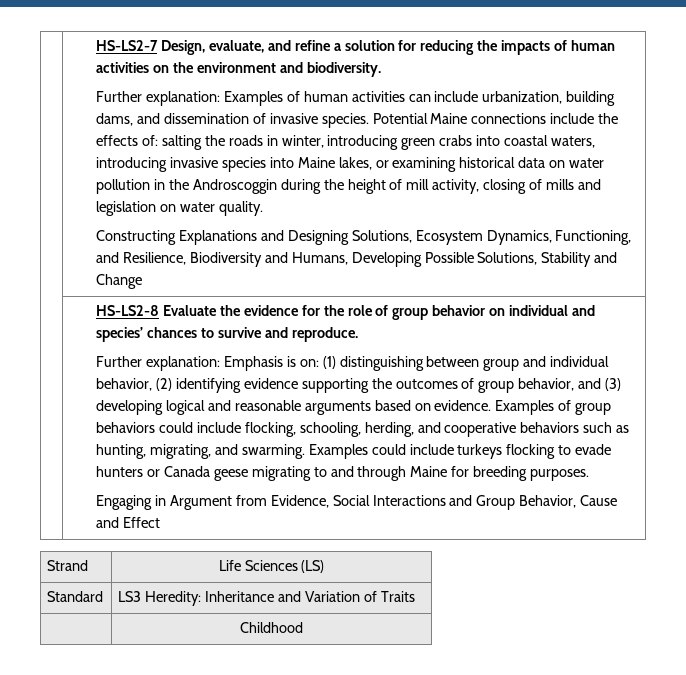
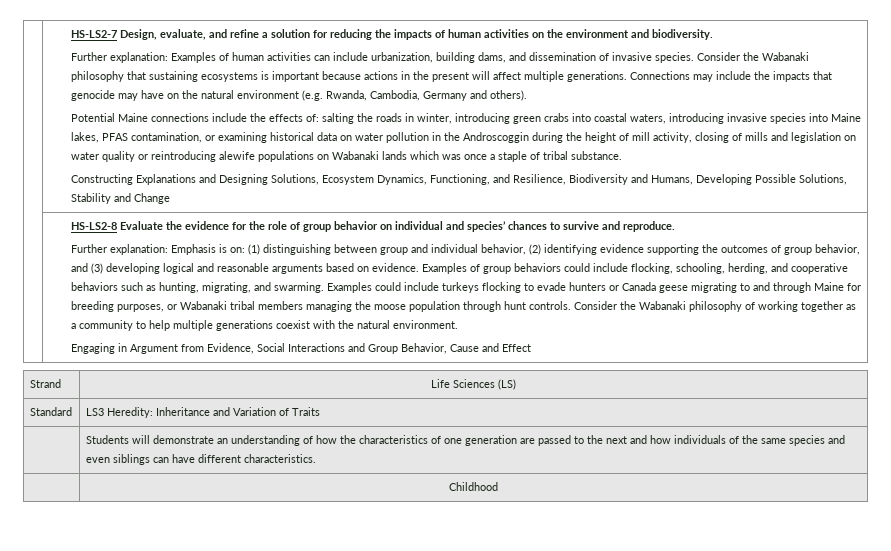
- Examples of human activities can include urbanization, building dams, and dissemination of invasive species. Potential Maine connections include the effects of: salting the roads in winter, introducing green crabs into coastal waters, introducing invasive species into Maine lakes, or examining historical data on water pollution in the Androscoggin during the height of mill activity, closing of mills and legislation on water quality.
+ Examples of human activities can include urbanization, building dams, and dissemination of invasive species. Consider the Wabanaki philosophy that sustaining ecosystems is important because actions in the present will affect multiple generations. Connections may include the impacts that genocide may have on the natural environment (e.g. Rwanda, Cambodia, Germany and others).
+ Potential Maine connections include the effects of: salting the roads in winter, introducing green crabs into coastal waters, introducing invasive species into Maine lakes, PFAS contamination, or examining historical data on water pollution in the Androscoggin during the height of mill activity, closing of mills and legislation on water quality or reintroducing alewife populations on Wabanaki lands which was once a staple of tribal substance.
- Examples could include turkeys flocking to evade hunters or Canada geese migrating to and through Maine for breeding purposes.
+ Examples could include turkeys flocking to evade hunters or Canada geese migrating to and through Maine for breeding purposes, or Wabanaki tribal members managing the moose population through hunt controls. Consider the Wabanaki philosophy of working together as a community to help multiple generations coexist with the natural environment.
+ | Students will demonstrate an understanding of how the characteristics of one generation are passed to the next and how individuals of the same species and even siblings can have different characteristics.

